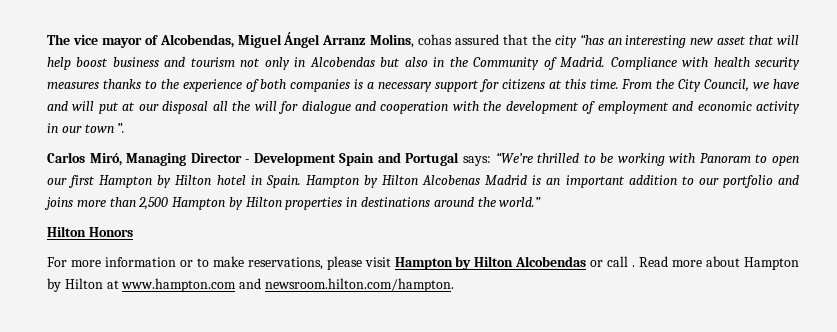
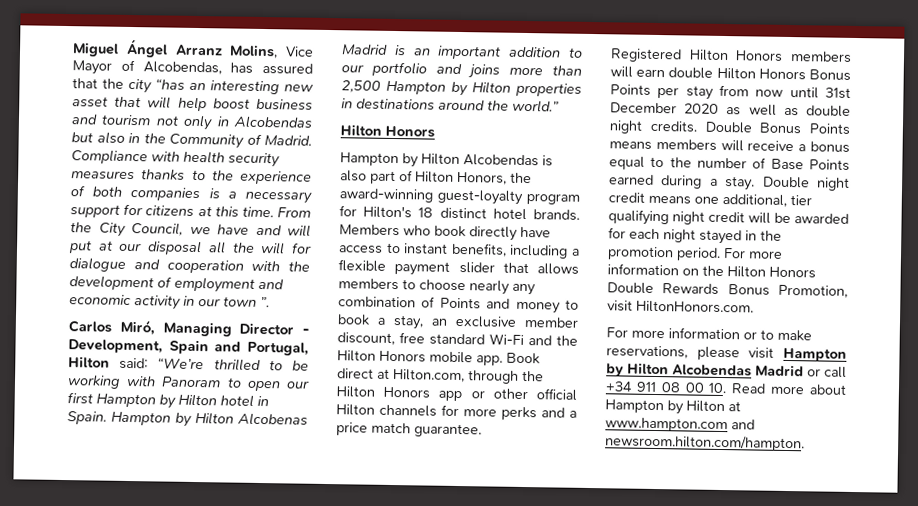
- The vice mayor of Alcobendas, Miguel Ángel Arranz Molins, cohas assured that the city “has an interesting new asset that will help boost business and tourism not only in Alcobendas but also in the Community of Madrid.
+ Miguel Ángel Arranz Molins, Vice Mayor of Alcobendas, has assured that the city “has an interesting new asset that will help boost business and tourism not only in Alcobendas but also in the Community of Madrid.
- Carlos Miró, Managing Director - Development Spain and Portugal says: “We’re thrilled to be working with Panoram to open our first Hampton by Hilton hotel in Spain.
+ Carlos Miró, Managing Director - Development, Spain and Portugal, Hilton said: “We’re thrilled to be working with Panoram to open our first Hampton by Hilton hotel in Spain.
+ Hampton by Hilton Alcobendas is also part of Hilton Honors, the award-winning guest-loyalty program for Hilton's 18 distinct hotel brands. Members who book directly have access to instant benefits, including a flexible payment slider that allows members to choose nearly any combination of Points and money to book a stay, an exclusive member discount, free standard Wi-Fi and the Hilton Honors mobile app. Book direct at Hilton.com, through the Hilton Honors app or other official Hilton channels for more perks and a price match guarantee.
+ Registered Hilton Honors members will earn double Hilton Honors Bonus Points per stay from now until 31st December 2020 as well as double night credits. Double Bonus Points means members will receive a bonus equal to the number of Base Points earned during a stay. Double night credit means one additional, tier qualifying night credit will be awarded for each night stayed in the promotion period. For more information on the Hilton Honors Double Rewards Bonus Promotion, visit HiltonHonors.com.
- For more information or to make reservations, please visit Hampton by Hilton Alcobendas or call . Read more about Hampton by Hilton at www.hampton.com and newsroom.hilton.com/hampton.
+ For more information or to make reservations, please visit Hampton by Hilton Alcobendas Madrid or call +34 911 08 00 10. Read more about Hampton by Hilton at www.hampton.com and newsroom.hilton.com/hampton.

